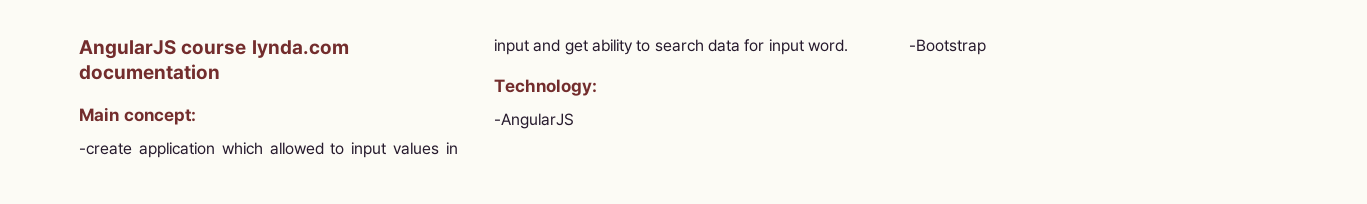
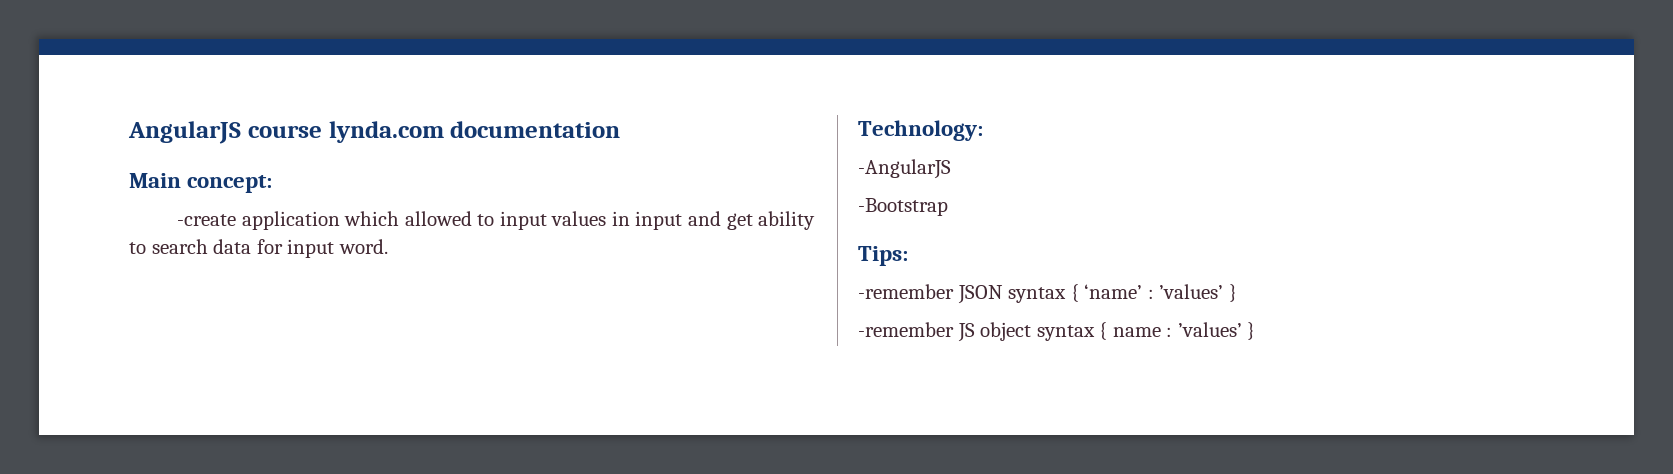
+ Tips:
+ -remember JSON syntax { ‘name’ : ’values’ }
+ -remember JS object syntax { name : ’values’ }

